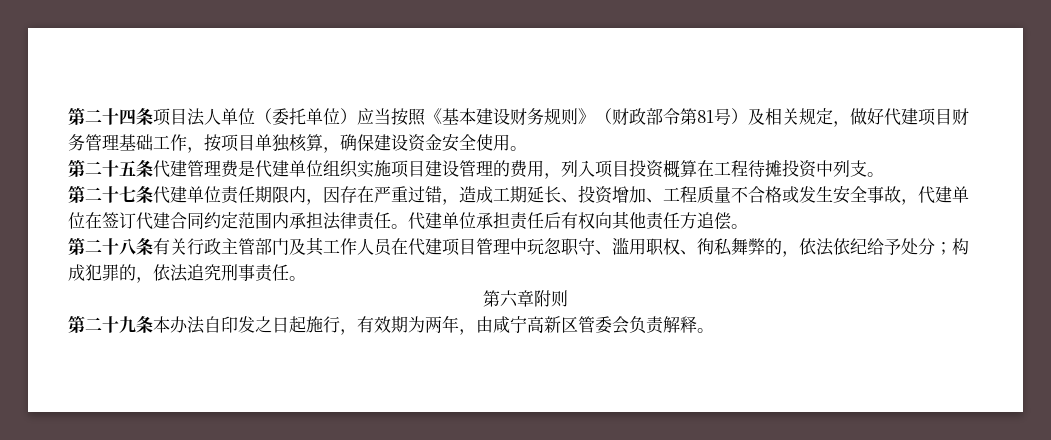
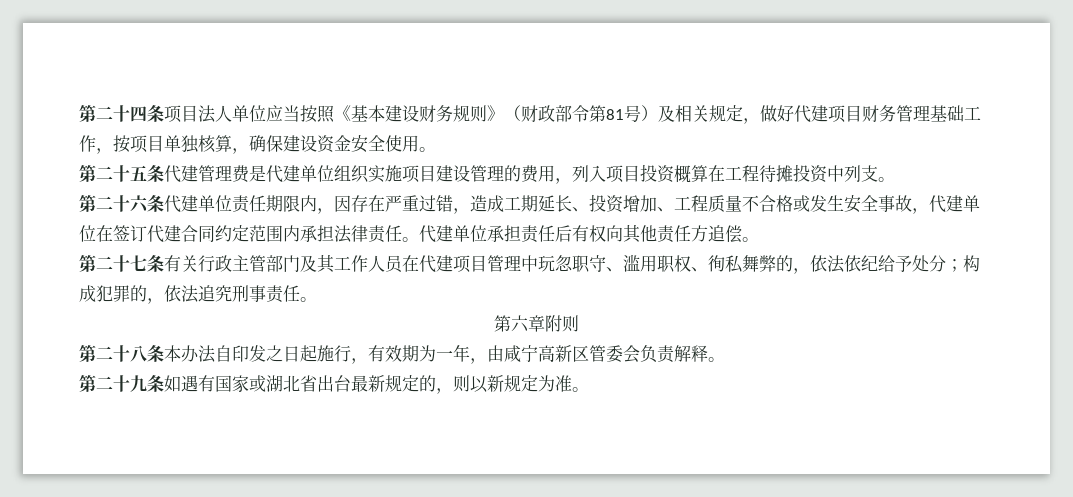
- 第二十四条项目法人单位（委托单位）应当按照《基本建设财务规则》（财政部令第81号）及相关规定，做好代建项目财务管理基础工作，按项目单独核算，确保建设资金安全使用。
+ 第二十四条项目法人单位应当按照《基本建设财务规则》（财政部令第81号）及相关规定，做好代建项目财务管理基础工作，按项目单独核算，确保建设资金安全使用。
- 第二十七条代建单位责任期限内，因存在严重过错，造成工期延长、投资增加、工程质量不合格或发生安全事故，代建单位在签订代建合同约定范围内承担法律责任。
+ 第二十六条代建单位责任期限内，因存在严重过错，造成工期延长、投资增加、工程质量不合格或发生安全事故，代建单位在签订代建合同约定范围内承担法律责任。
- 第二十八条有关行政主管部门及其工作人员在代建项目管理中玩忽职守、滥用职权、徇私舞弊的，依法依纪给予处分；构成犯罪的，依法追究刑事责任。
+ 第二十七条有关行政主管部门及其工作人员在代建项目管理中玩忽职守、滥用职权、徇私舞弊的，依法依纪给予处分；构成犯罪的，依法追究刑事责任。
- 第二十九条本办法自印发之日起施行，有效期为两年，由咸宁高新区管委会负责解释。
+ 第二十八条本办法自印发之日起施行，有效期为一年，由咸宁高新区管委会负责解释。
+ 第二十九条如遇有国家或湖北省出台最新规定的，则以新规定为准。

